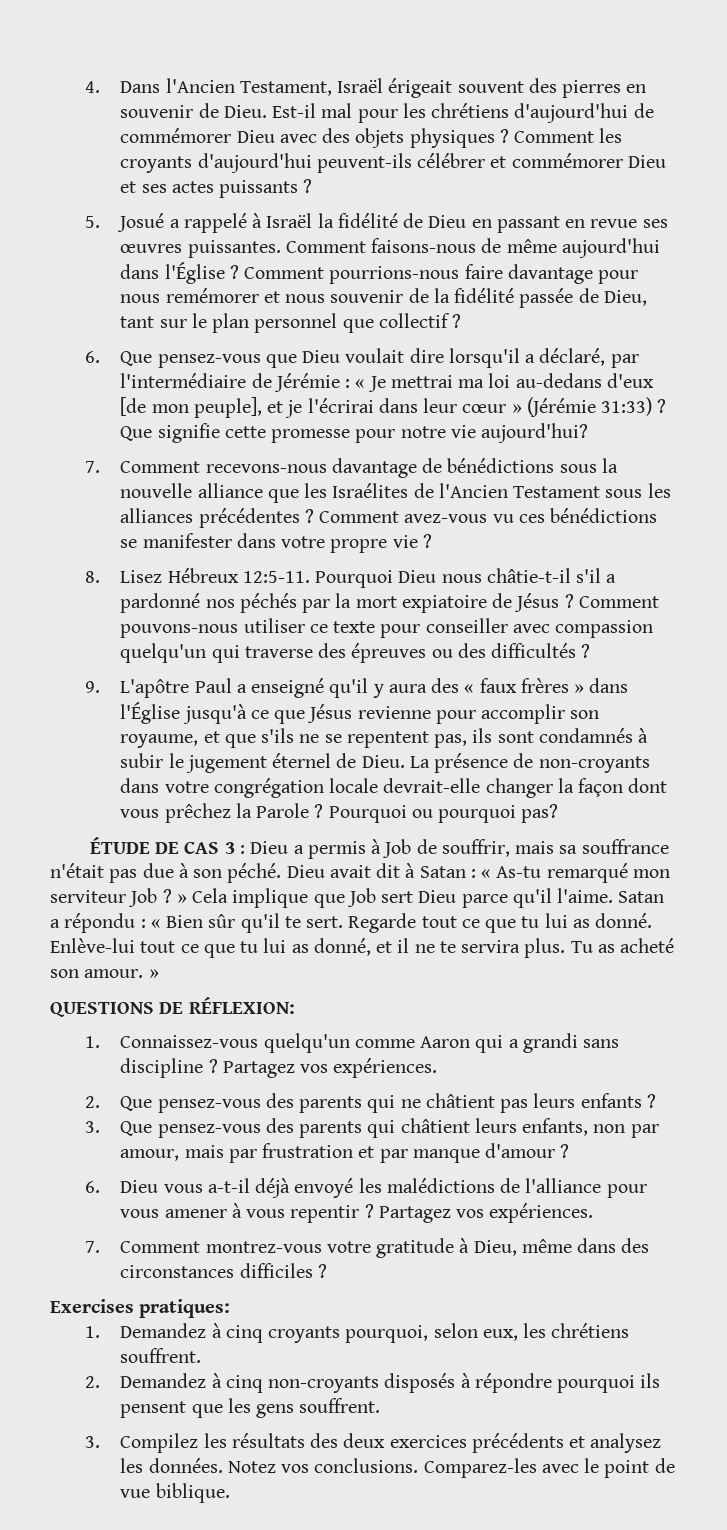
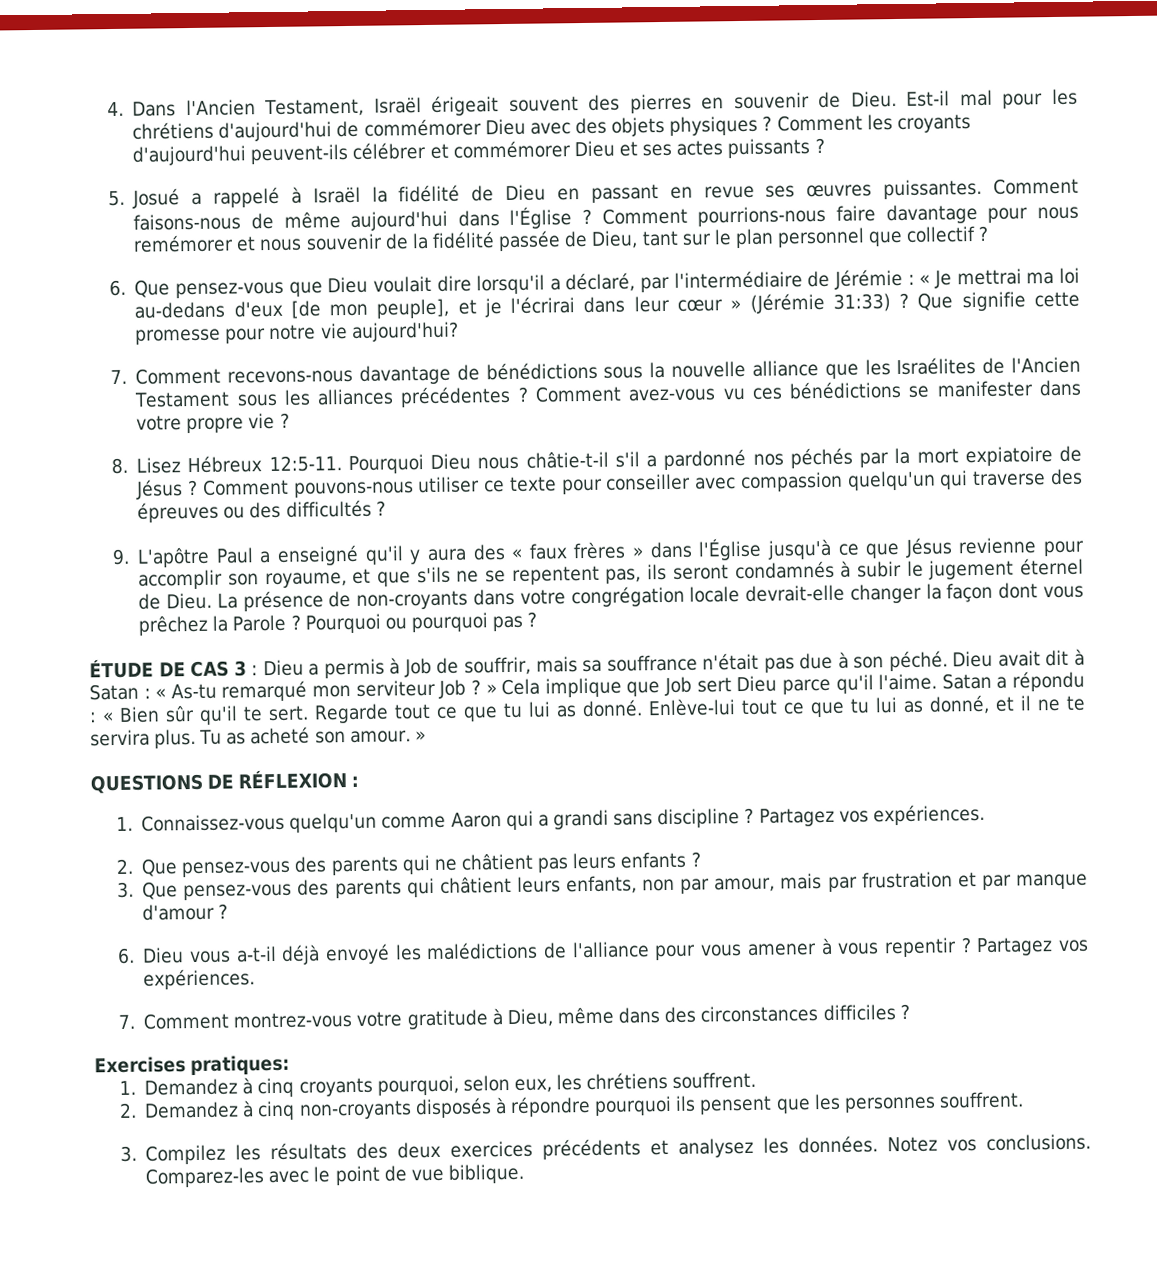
- 9. L'apôtre Paul a enseigné qu'il y aura des « faux frères » dans l'Église jusqu'à ce que Jésus revienne pour accomplir son royaume, et que s'ils ne se repentent pas, ils sont condamnés à subir le jugement éternel de Dieu.
+ 9. L'apôtre Paul a enseigné qu'il y aura des « faux frères » dans l'Église jusqu'à ce que Jésus revienne pour accomplir son royaume, et que s'ils ne se repentent pas, ils seront condamnés à subir le jugement éternel de Dieu.
- Pourquoi ou pourquoi pas?
+ Pourquoi ou pourquoi pas ?
- QUESTIONS DE RÉFLEXION:
+ QUESTIONS DE RÉFLEXION :
- 2. Demandez à cinq non-croyants disposés à répondre pourquoi ils pensent que les gens souffrent.
+ 2. Demandez à cinq non-croyants disposés à répondre pourquoi ils pensent que les personnes souffrent.

